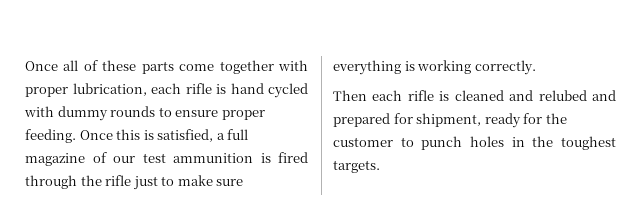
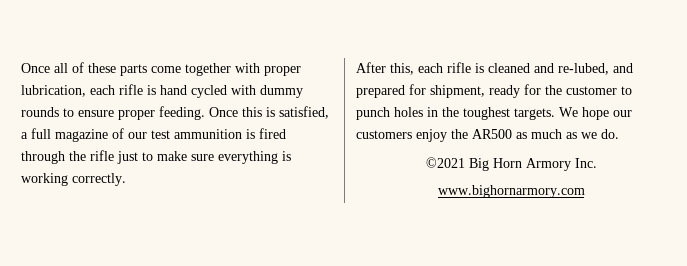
- Then each rifle is cleaned and relubed and prepared for shipment, ready for the customer to punch holes in the toughest targets.
+ After this, each rifle is cleaned and re-lubed, and prepared for shipment, ready for the customer to punch holes in the toughest targets.
+ We hope our customers enjoy the AR500 as much as we do.
+ ©2021 Big Horn Armory Inc.
+ www.bighornarmory.com

